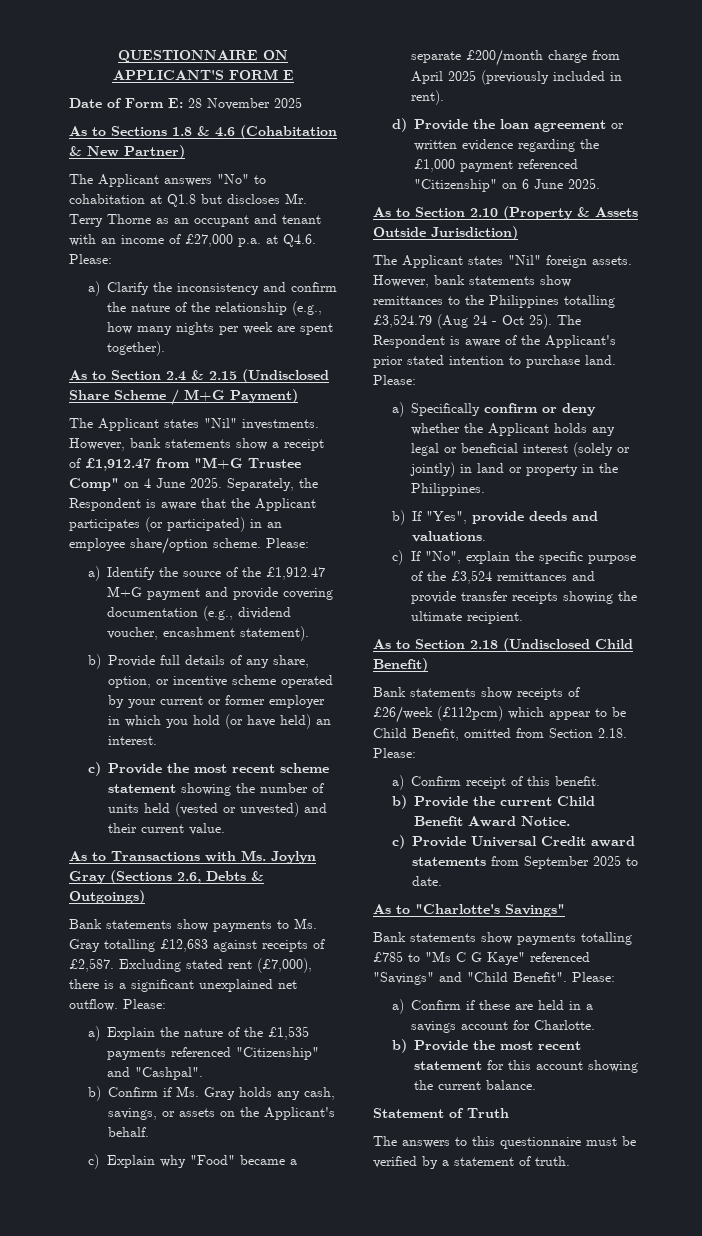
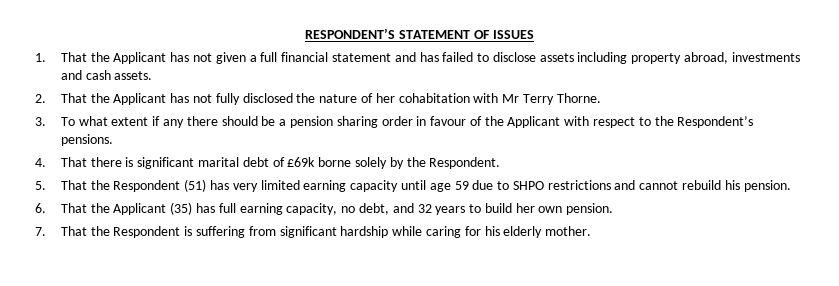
- QUESTIONNAIRE ON APPLICANT'S FORM E
- Date of Form E: 28 November 2025
- As to Sections 1.8 & 4.6 (Cohabitation & New Partner)
- The Applicant answers "No" to cohabitation at Q1.8 but discloses Mr. Terry Thorne as an occupant and tenant with an income of £27,000 p.a. at Q4.6. Please:
- a) Clarify the inconsistency and confirm the nature of the relationship (e.g., how many nights per week are spent together).
- As to Section 2.4 & 2.15 (Undisclosed Share Scheme / M+G Payment)
- The Applicant states "Nil" investments. However, bank statements show a receipt of £1,912.47 from "M+G Trustee Comp" on 4 June 2025. Separately, the Respondent is aware that the Applicant participates (or participated) in an employee share/option scheme. Please:
- a) Identify the source of the £1,912.47 M+G payment and provide covering documentation (e.g., dividend voucher, encashment statement).
- b) Provide full details of any share, option, or incentive scheme operated by your current or former employer in which you hold (or have held) an interest.
- c) Provide the most recent scheme statement showing the number of units held (vested or unvested) and their current value.
- As to Transactions with Ms. Joylyn Gray (Sections 2.6, Debts & Outgoings)
- Bank statements show payments to Ms. Gray totalling £12,683 against receipts of £2,587. Excluding stated rent (£7,000), there is a significant unexplained net outflow. Please:
- a) Explain the nature of the £1,535 payments referenced "Citizenship" and "Cashpal".
- b) Confirm if Ms. Gray holds any cash, savings, or assets on the Applicant's behalf.
- c) Explain why "Food" became a separate £200/month charge from April 2025 (previously included in rent).
- d) Provide the loan agreement or written evidence regarding the £1,000 payment referenced "Citizenship" on 6 June 2025.
- As to Section 2.10 (Property & Assets Outside Jurisdiction)
- The Applicant states "Nil" foreign assets. However, bank statements show remittances to the Philippines totalling £3,524.79 (Aug 24 - Oct 25). The Respondent is aware of the Applicant's prior stated intention to purchase land. Please:
- a) Specifically confirm or deny whether the Applicant holds any legal or beneficial interest (solely or jointly) in land or property in the Philippines.
- b) If "Yes", provide deeds and valuations.
- c) If "No", explain the specific purpose of the £3,524 remittances and provide transfer receipts showing the ultimate recipient.
- As to Section 2.18 (Undisclosed Child Benefit)
- Bank statements show receipts of £26/week (£112pcm) which appear to be Child Benefit, omitted from Section 2.18. Please:
- a) Confirm receipt of this benefit.
- b) Provide the current Child Benefit Award Notice.
- c) Provide Universal Credit award statements from September 2025 to date.
- As to "Charlotte's Savings"
- Bank statements show payments totalling £785 to "Ms C G Kaye" referenced "Savings" and "Child Benefit". Please:
- a) Confirm if these are held in a savings account for Charlotte.
- b) Provide the most recent statement for this account showing the current balance.
- Statement of Truth
- The answers to this questionnaire must be verified by a statement of truth.
+ RESPONDENT’S STATEMENT OF ISSUES
+ 1. That the Applicant has not given a full financial statement and has failed to disclose assets including property abroad, investments and cash assets.
+ 2. That the Applicant has not fully disclosed the nature of her cohabitation with Mr Terry Thorne.
+ 3. To what extent if any there should be a pension sharing order in favour of the Applicant with respect to the Respondent’s pensions.
+ 4. That there is significant marital debt of £69k borne solely by the Respondent.
+ 5. That the Respondent (51) has very limited earning capacity until age 59 due to SHPO restrictions and cannot rebuild his pension.
+ 6. That the Applicant (35) has full earning capacity, no debt, and 32 years to build her own pension.
+ 7. That the Respondent is suffering from significant hardship while caring for his elderly mother.

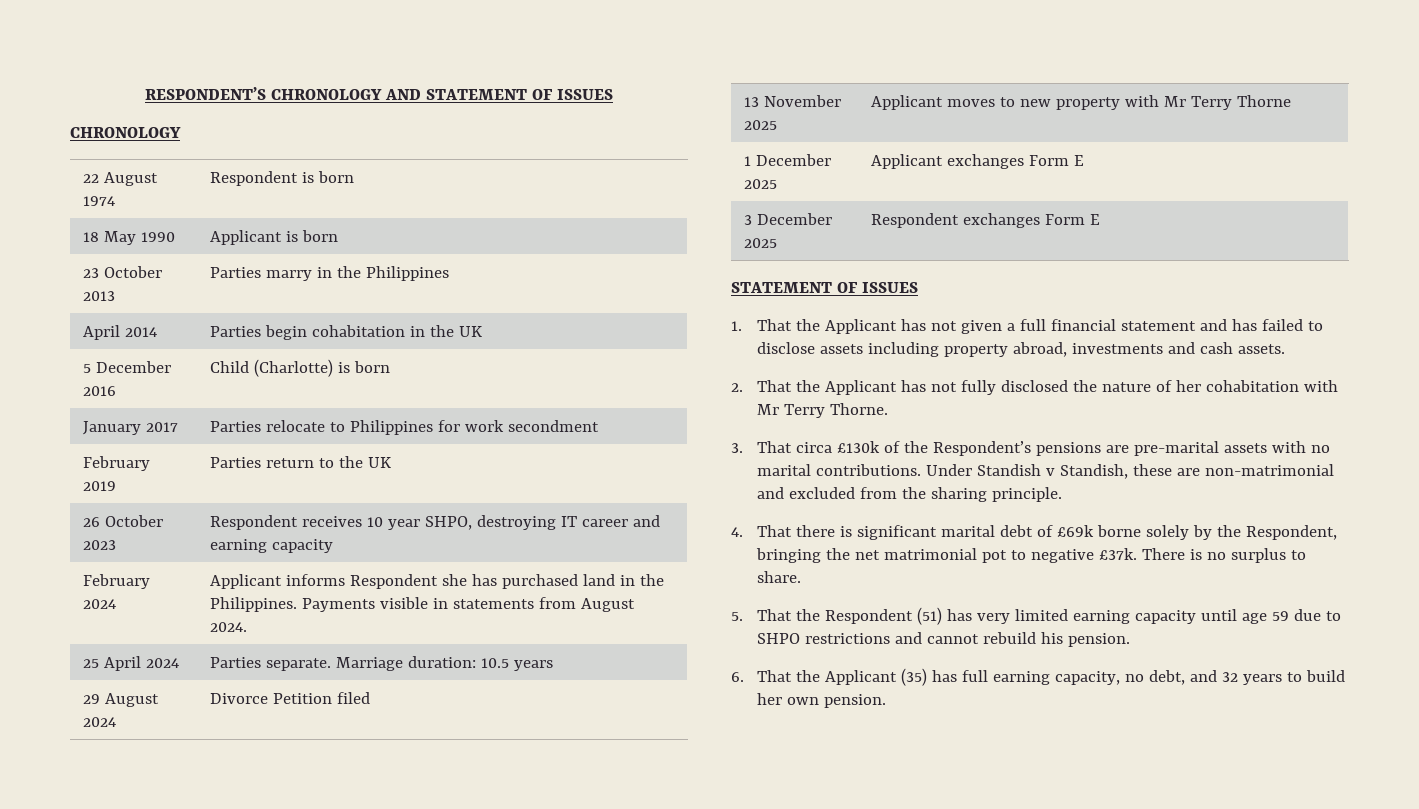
- RESPONDENT’S STATEMENT OF ISSUES
+ RESPONDENT’S CHRONOLOGY AND STATEMENT OF ISSUES
+ CHRONOLOGY
+ 22 August 1974 | Respondent is born
+ 18 May 1990 | Applicant is born
+ 23 October 2013 | Parties marry in the Philippines
+ April 2014 | Parties begin cohabitation in the UK
+ 5 December 2016 | Child (Charlotte) is born
+ January 2017 | Parties relocate to Philippines for work secondment
+ February 2019 | Parties return to the UK
+ 26 October 2023 | Respondent receives 10 year SHPO, destroying IT career and earning capacity
+ February 2024 | Applicant informs Respondent she has purchased land in the Philippines. Payments visible in statements from August 2024.
+ 25 April 2024 | Parties separate. Marriage duration: 10.5 years
+ 29 August 2024 | Divorce Petition filed
+ 13 November 2025 | Applicant moves to new property with Mr Terry Thorne
+ 1 December 2025 | Applicant exchanges Form E
+ 3 December 2025 | Respondent exchanges Form E
+ STATEMENT OF ISSUES
- 3. To what extent if any there should be a pension sharing order in favour of the Applicant with respect to the Respondent’s pensions.
+ 3. That circa £130k of the Respondent’s pensions are pre-marital assets with no marital contributions. Under Standish v Standish, these are non-matrimonial and excluded from the sharing principle.
- 4. That there is significant marital debt of £69k borne solely by the Respondent.
+ 4. That there is significant marital debt of £69k borne solely by the Respondent, bringing the net matrimonial pot to negative £37k. There is no surplus to share.
- 7. That the Respondent is suffering from significant hardship while caring for his elderly mother.

